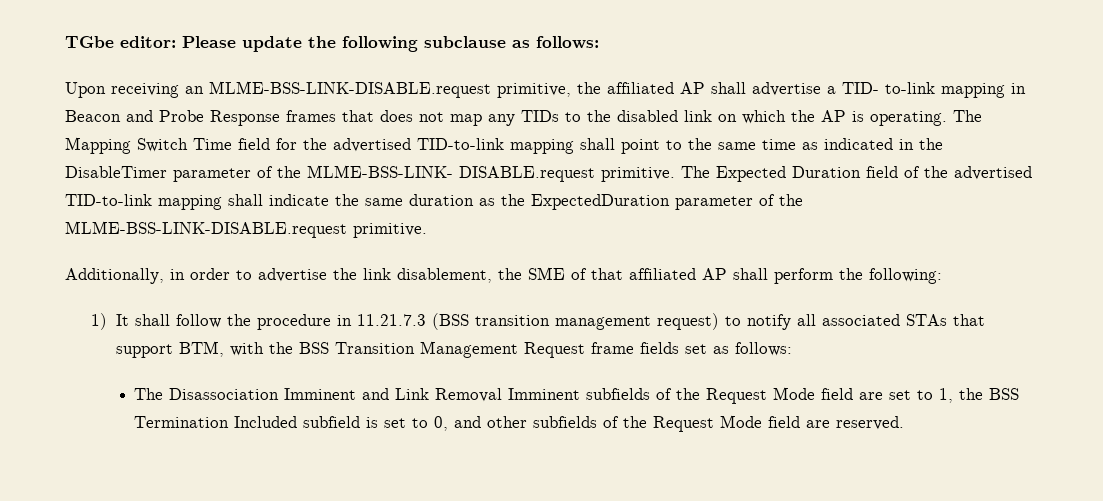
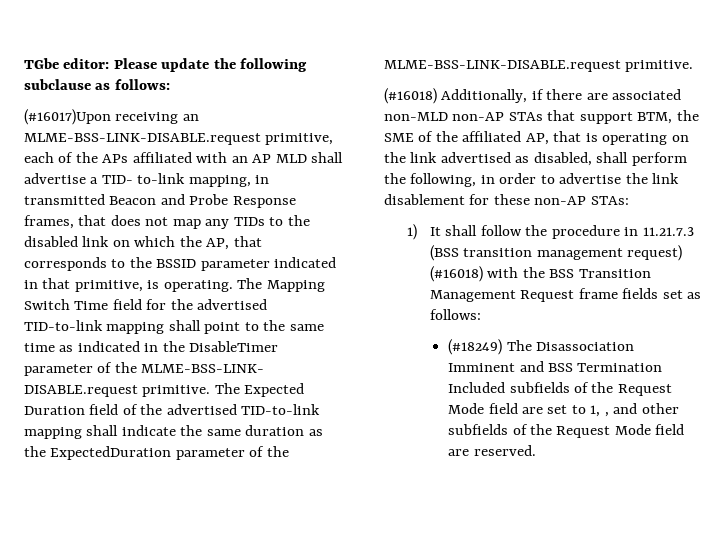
- Upon receiving an MLME-BSS-LINK-DISABLE.request primitive, the affiliated AP shall advertise a TID- to-link mapping in Beacon and Probe Response frames that does not map any TIDs to the disabled link on which the AP is operating.
+ (#16017)Upon receiving an MLME-BSS-LINK-DISABLE.request primitive, each of the APs affiliated with an AP MLD shall advertise a TID- to-link mapping, in transmitted Beacon and Probe Response frames, that does not map any TIDs to the disabled link on which the AP, that corresponds to the BSSID parameter indicated in that primitive, is operating.
- Additionally, in order to advertise the link disablement, the SME of that affiliated AP shall perform the following:
+ (#16018) Additionally, if there are associated non-MLD non-AP STAs that support BTM, the SME of the affiliated AP, that is operating on the link advertised as disabled, shall perform the following, in order to advertise the link disablement for these non-AP STAs:
- 1) It shall follow the procedure in 11.21.7.3 (BSS transition management request) to notify all associated STAs that support BTM, with the BSS Transition Management Request frame fields set as follows:
+ 1) It shall follow the procedure in 11.21.7.3 (BSS transition management request) (#16018) with the BSS Transition Management Request frame fields set as follows:
- The Disassociation Imminent and Link Removal Imminent subfields of the Request Mode field are set to 1, the BSS Termination Included subfield is set to 0, and other subfields of the Request Mode field are reserved.
+ (#18249) The Disassociation Imminent and BSS Termination Included subfields of the Request Mode field are set to 1, , and other subfields of the Request Mode field are reserved.

